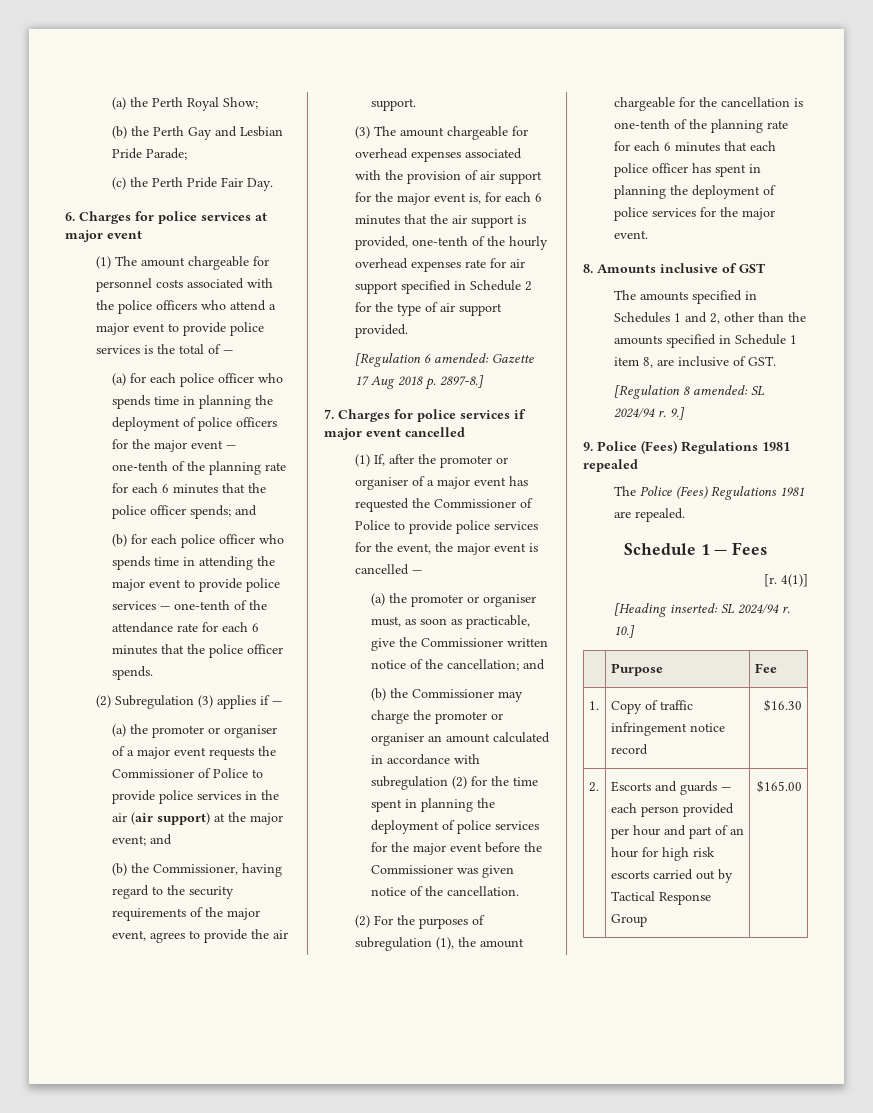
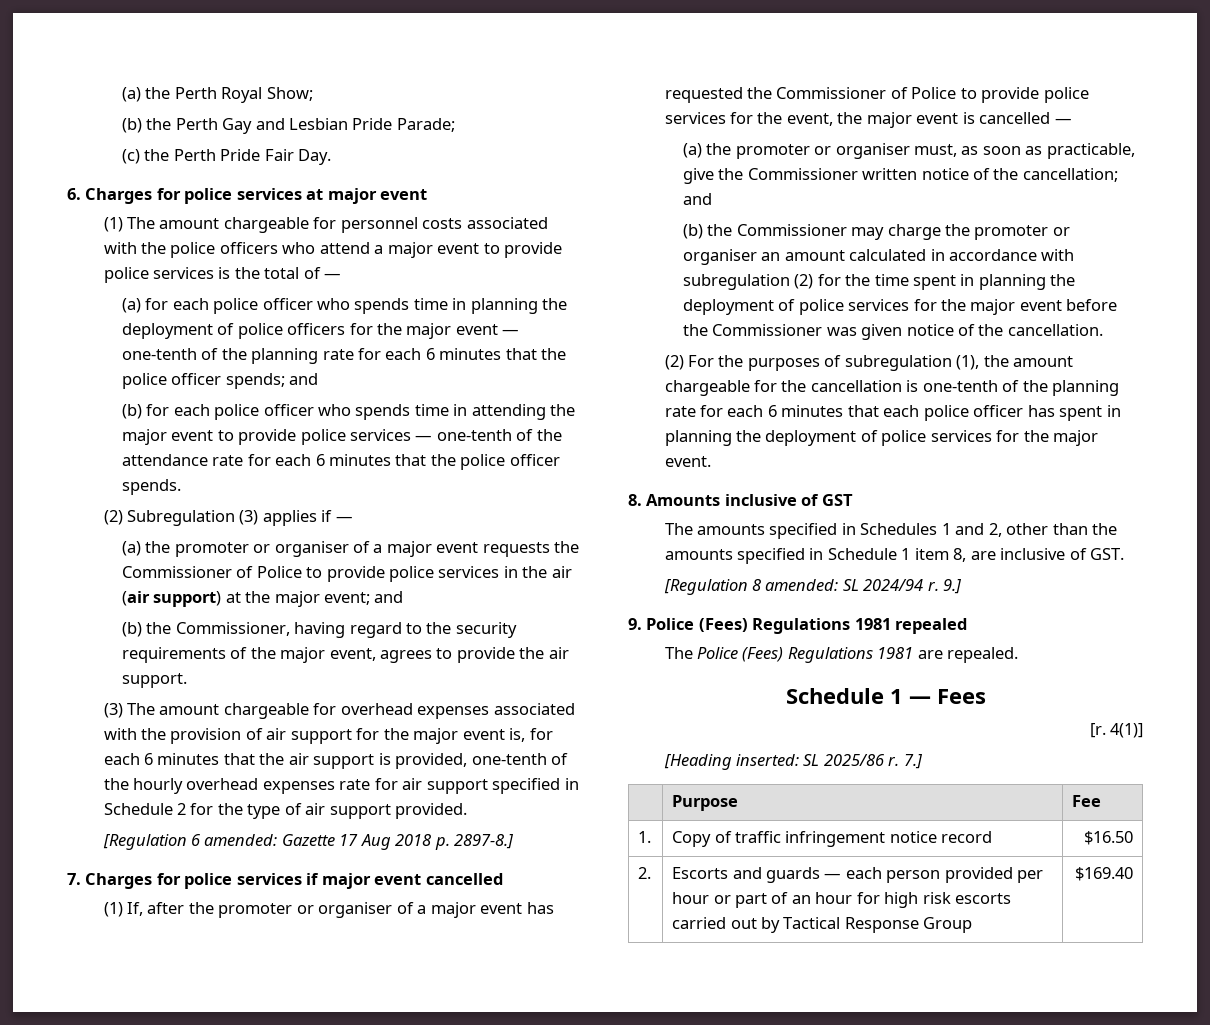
- [Heading inserted: SL 2024/94 r. 10.]
+ [Heading inserted: SL 2025/86 r. 7.]
- 1. | Copy of traffic infringement notice record | $16.30
+ 1. | Copy of traffic infringement notice record | $16.50
- 2. | Escorts and guards — each person provided per hour and part of an hour for high risk escorts carried out by Tactical Response Group | $165.00
+ 2. | Escorts and guards — each person provided per hour or part of an hour for high risk escorts carried out by Tactical Response Group | $169.40

